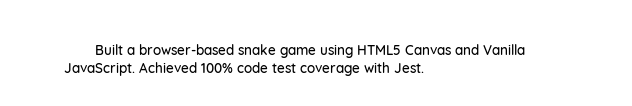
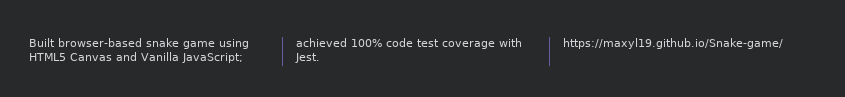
- Built a browser-based snake game using HTML5 Canvas and Vanilla JavaScript. Achieved 100% code test coverage with Jest.
+ Built browser-based snake game using HTML5 Canvas and Vanilla JavaScript; achieved 100% code test coverage with Jest. https://maxyl19.github.io/Snake-game/

